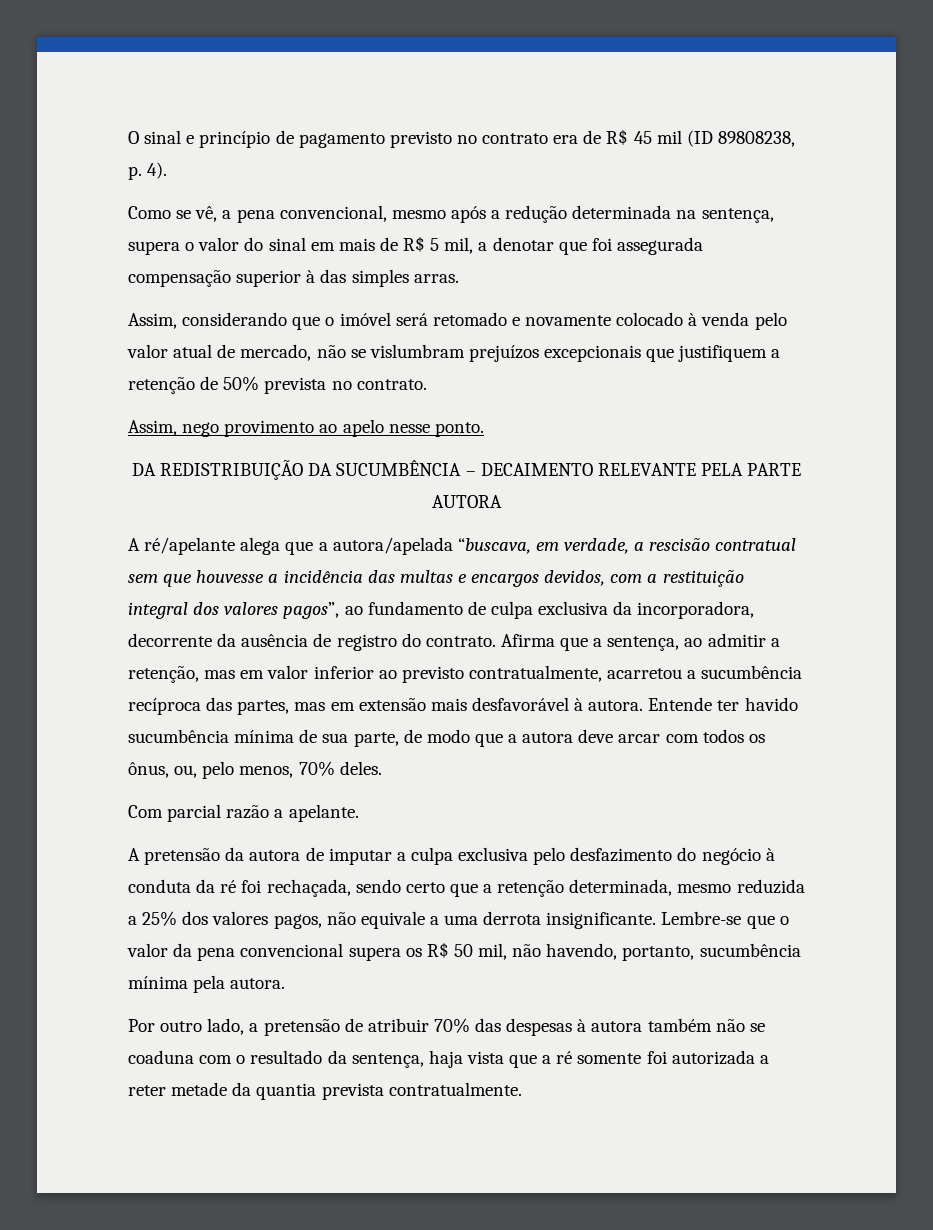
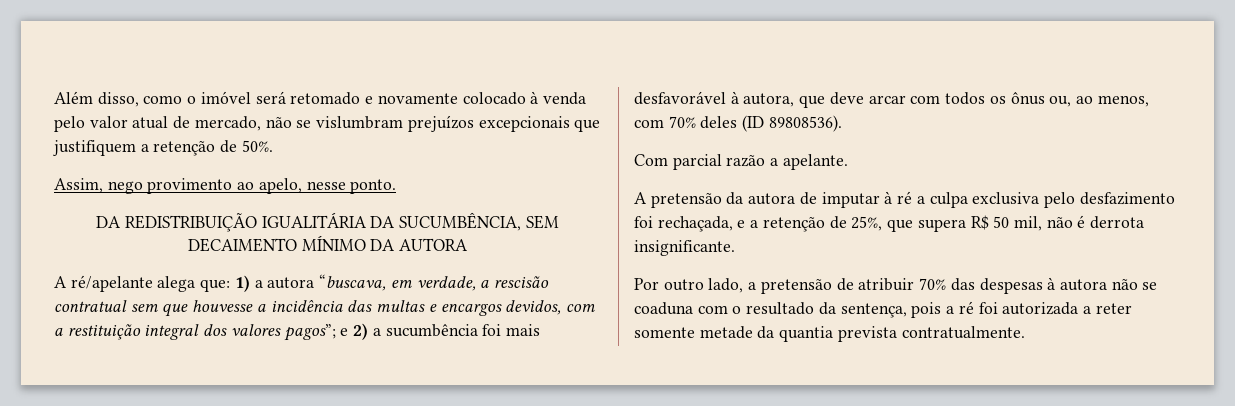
- O sinal e princípio de pagamento previsto no contrato era de R$ 45 mil (ID 89808238, p. 4).
- Como se vê, a pena convencional, mesmo após a redução determinada na sentença, supera o valor do sinal em mais de R$ 5 mil, a denotar que foi assegurada compensação superior à das simples arras.
- Assim, considerando que o imóvel será retomado e novamente colocado à venda pelo valor atual de mercado, não se vislumbram prejuízos excepcionais que justifiquem a retenção de 50% prevista no contrato.
+ Além disso, como o imóvel será retomado e novamente colocado à venda pelo valor atual de mercado, não se vislumbram prejuízos excepcionais que justifiquem a retenção de 50%.
- Assim, nego provimento ao apelo nesse ponto.
+ Assim, nego provimento ao apelo, nesse ponto.
- DA REDISTRIBUIÇÃO DA SUCUMBÊNCIA – DECAIMENTO RELEVANTE PELA PARTE AUTORA
+ DA REDISTRIBUIÇÃO IGUALITÁRIA DA SUCUMBÊNCIA, SEM DECAIMENTO MÍNIMO DA AUTORA
- A ré/apelante alega que a autora/apelada “buscava, em verdade, a rescisão contratual sem que houvesse a incidência das multas e encargos devidos, com a restituição integral dos valores pagos”, ao fundamento de culpa exclusiva da incorporadora, decorrente da ausência de registro do contrato. Afirma que a sentença, ao admitir a retenção, mas em valor inferior ao previsto contratualmente, acarretou a sucumbência recíproca das partes, mas em extensão mais desfavorável à autora. Entende ter havido sucumbência mínima de sua parte, de modo que a autora deve arcar com todos os ônus, ou, pelo menos, 70% deles.
+ A ré/apelante alega que: 1) a autora “buscava, em verdade, a rescisão contratual sem que houvesse a incidência das multas e encargos devidos, com a restituição integral dos valores pagos”; e 2) a sucumbência foi mais desfavorável à autora, que deve arcar com todos os ônus ou, ao menos, com 70% deles (ID 89808536).
- A pretensão da autora de imputar a culpa exclusiva pelo desfazimento do negócio à conduta da ré foi rechaçada, sendo certo que a retenção determinada, mesmo reduzida a 25% dos valores pagos, não equivale a uma derrota insignificante. Lembre-se que o valor da pena convencional supera os R$ 50 mil, não havendo, portanto, sucumbência mínima pela autora.
+ A pretensão da autora de imputar à ré a culpa exclusiva pelo desfazimento foi rechaçada, e a retenção de 25%, que supera R$ 50 mil, não é derrota insignificante.
- Por outro lado, a pretensão de atribuir 70% das despesas à autora também não se coaduna com o resultado da sentença, haja vista que a ré somente foi autorizada a reter metade da quantia prevista contratualmente.
+ Por outro lado, a pretensão de atribuir 70% das despesas à autora não se coaduna com o resultado da sentença, pois a ré foi autorizada a reter somente metade da quantia prevista contratualmente.

